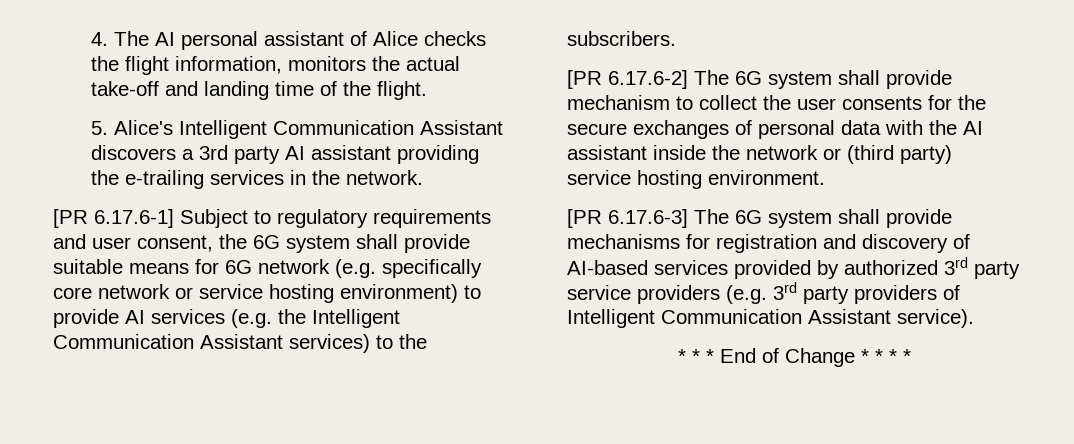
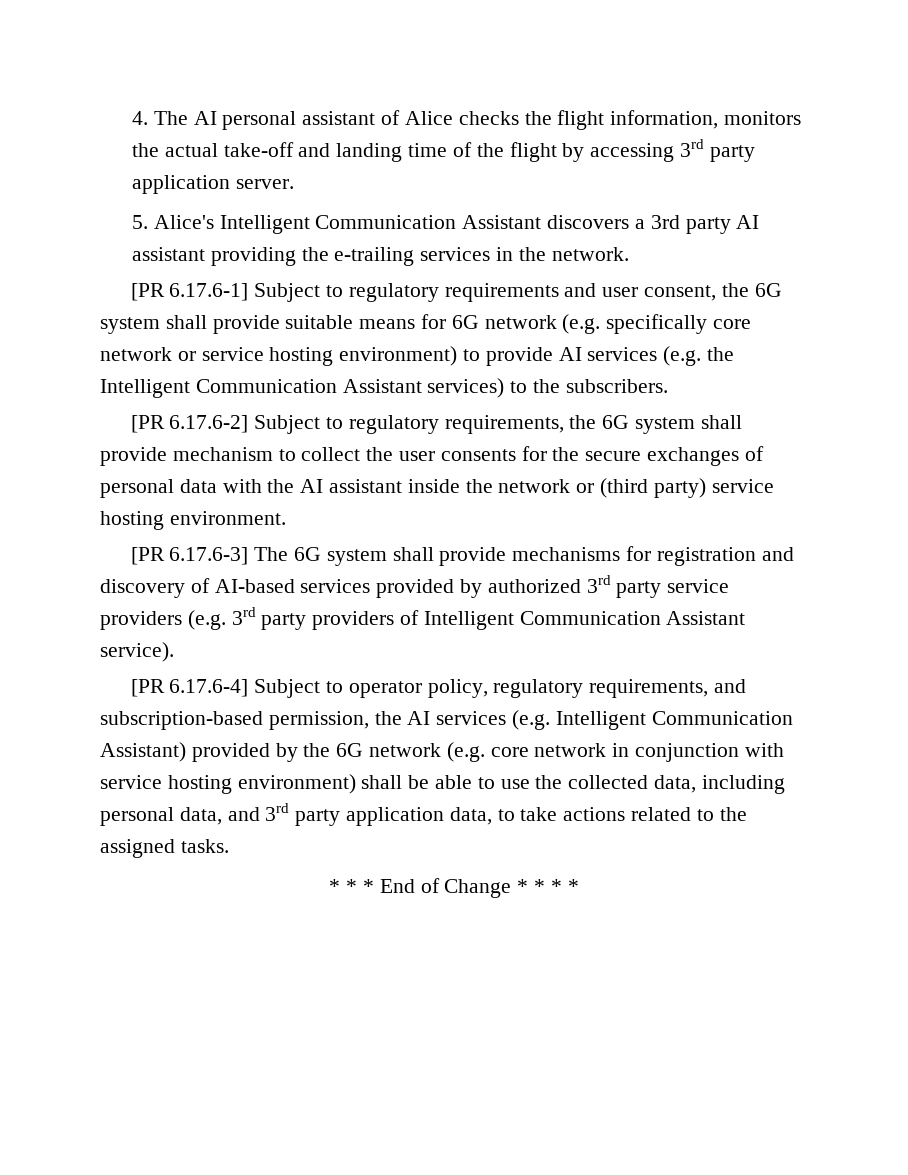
- 4. The AI personal assistant of Alice checks the flight information, monitors the actual take-off and landing time of the flight.
+ 4. The AI personal assistant of Alice checks the flight information, monitors the actual take-off and landing time of the flight by accessing 3rd party application server.
- [PR 6.17.6-2] The 6G system shall provide mechanism to collect the user consents for the secure exchanges of personal data with the AI assistant inside the network or (third party) service hosting environment.
+ [PR 6.17.6-2] Subject to regulatory requirements, the 6G system shall provide mechanism to collect the user consents for the secure exchanges of personal data with the AI assistant inside the network or (third party) service hosting environment.
+ [PR 6.17.6-4] Subject to operator policy, regulatory requirements, and subscription-based permission, the AI services (e.g. Intelligent Communication Assistant) provided by the 6G network (e.g. core network in conjunction with service hosting environment) shall be able to use the collected data, including personal data, and 3rd party application data, to take actions related to the assigned tasks.

